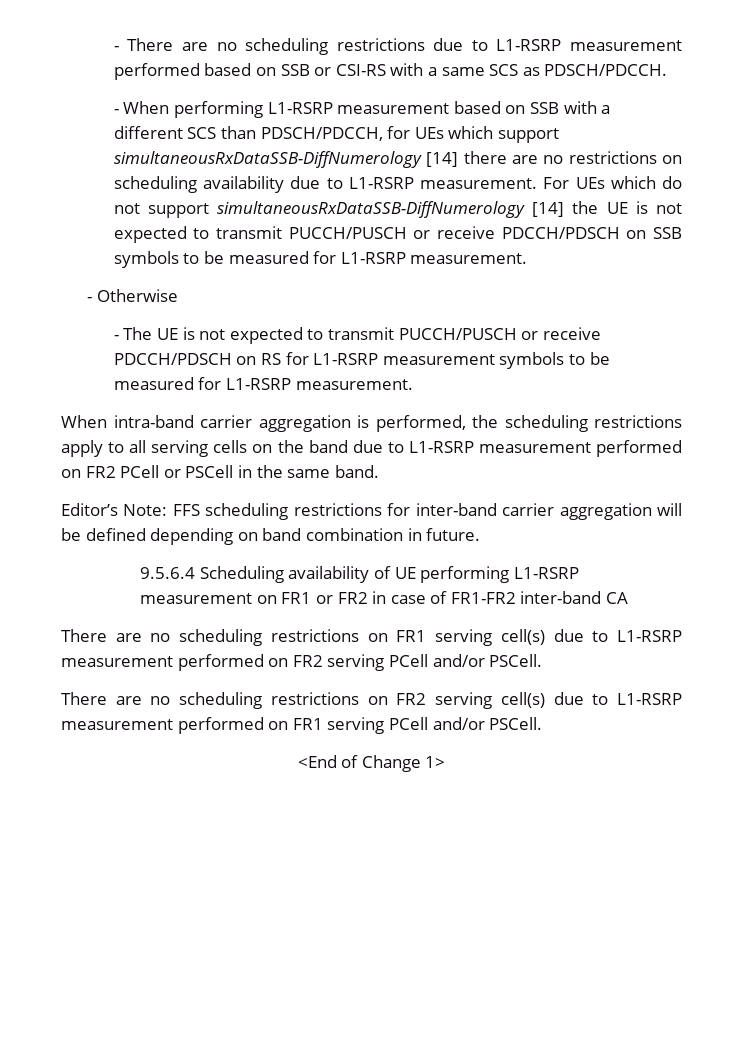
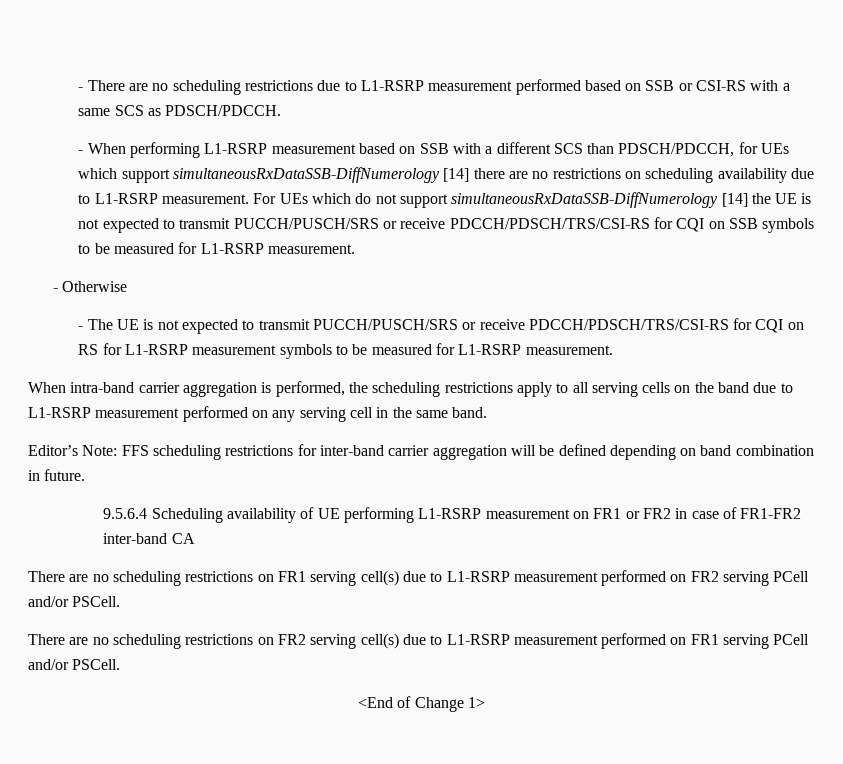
- For UEs which do not support simultaneousRxDataSSB-DiffNumerology [14] the UE is not expected to transmit PUCCH/PUSCH or receive PDCCH/PDSCH on SSB symbols to be measured for L1-RSRP measurement.
+ For UEs which do not support simultaneousRxDataSSB-DiffNumerology [14] the UE is not expected to transmit PUCCH/PUSCH/SRS or receive PDCCH/PDSCH/TRS/CSI-RS for CQI on SSB symbols to be measured for L1-RSRP measurement.
- - The UE is not expected to transmit PUCCH/PUSCH or receive PDCCH/PDSCH on RS for L1-RSRP measurement symbols to be measured for L1-RSRP measurement.
+ - The UE is not expected to transmit PUCCH/PUSCH/SRS or receive PDCCH/PDSCH/TRS/CSI-RS for CQI on RS for L1-RSRP measurement symbols to be measured for L1-RSRP measurement.
- When intra-band carrier aggregation is performed, the scheduling restrictions apply to all serving cells on the band due to L1-RSRP measurement performed on FR2 PCell or PSCell in the same band.
+ When intra-band carrier aggregation is performed, the scheduling restrictions apply to all serving cells on the band due to L1-RSRP measurement performed on any serving cell in the same band.

